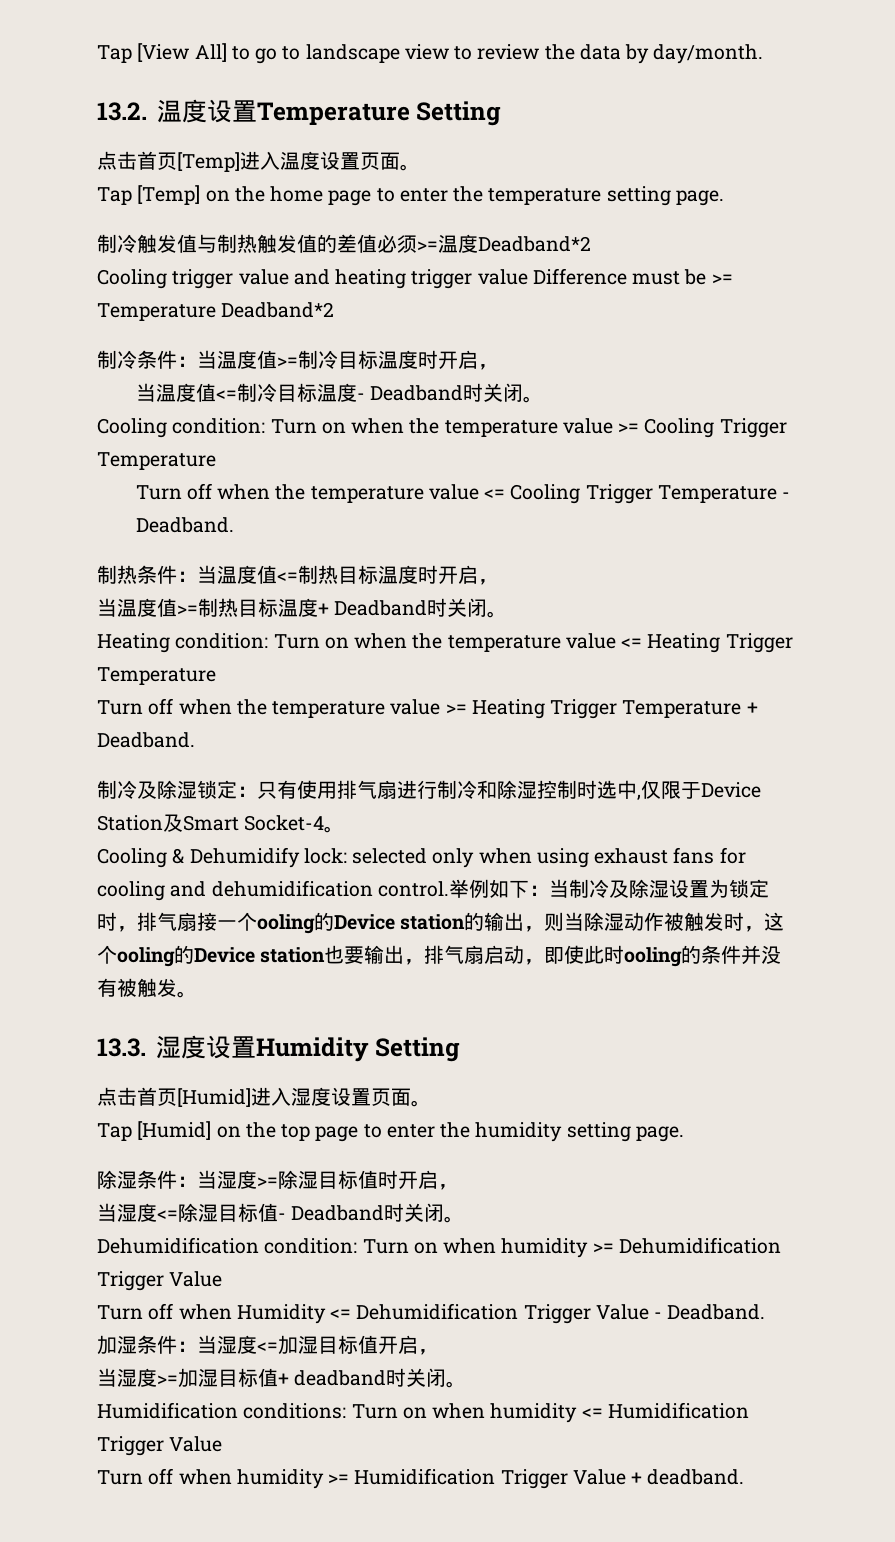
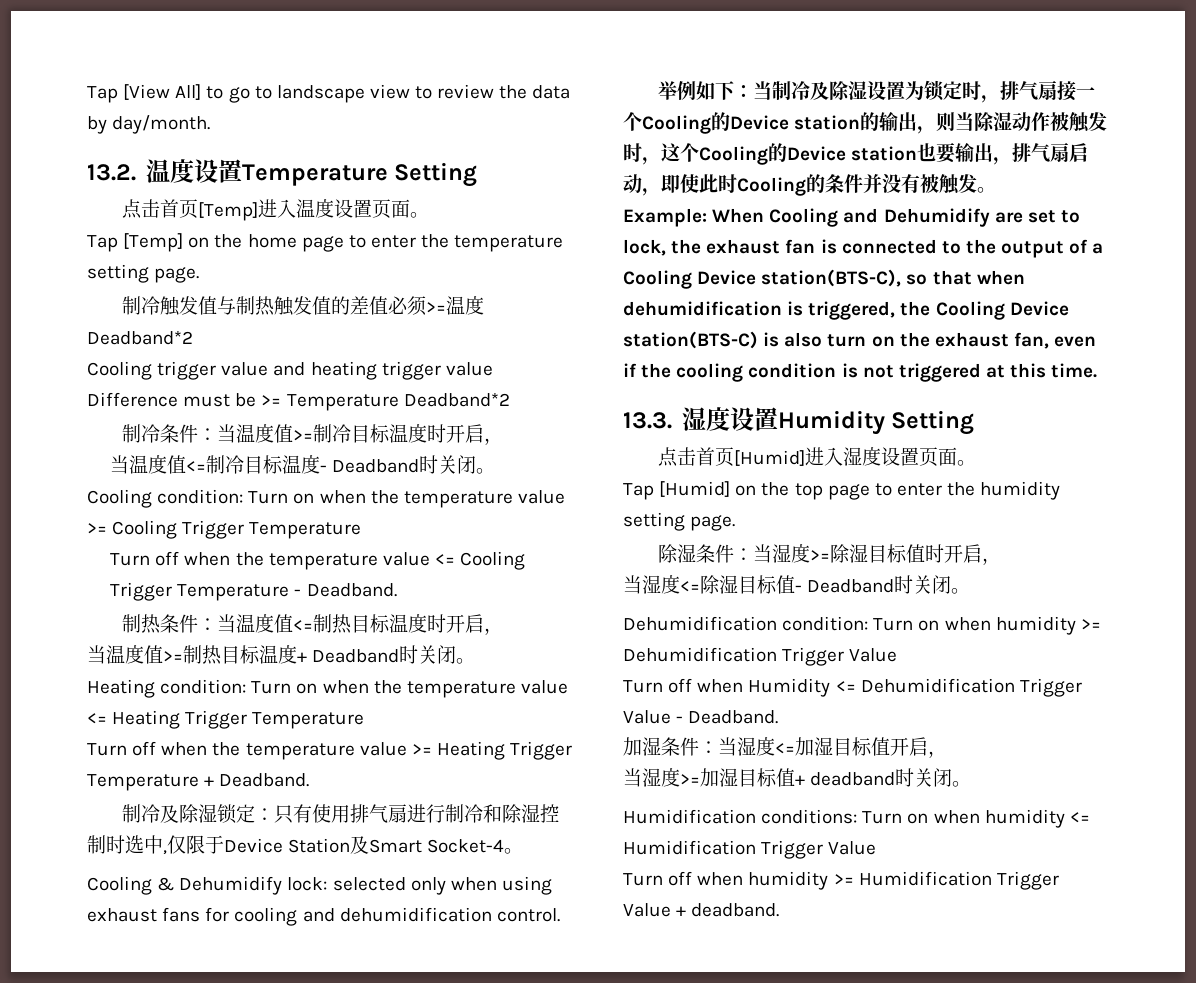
- Cooling & Dehumidify lock: selected only when using exhaust fans for cooling and dehumidification control.举例如下：当制冷及除湿设置为锁定时，排气扇接一个ooling的Device station的输出，则当除湿动作被触发时，这个ooling的Device station也要输出，排气扇启动，即使此时ooling的条件并没有被触发。
+ Cooling & Dehumidify lock: selected only when using exhaust fans for cooling and dehumidification control.
+ 举例如下：当制冷及除湿设置为锁定时，排气扇接一个Cooling的Device station的输出，则当除湿动作被触发时，这个Cooling的Device station也要输出，排气扇启动，即使此时Cooling的条件并没有被触发。
+ Example: When Cooling and Dehumidify are set to lock, the exhaust fan is connected to the output of a Cooling Device station(BTS-C), so that when dehumidification is triggered, the Cooling Device station(BTS-C) is also turn on the exhaust fan, even if the cooling condition is not triggered at this time.

